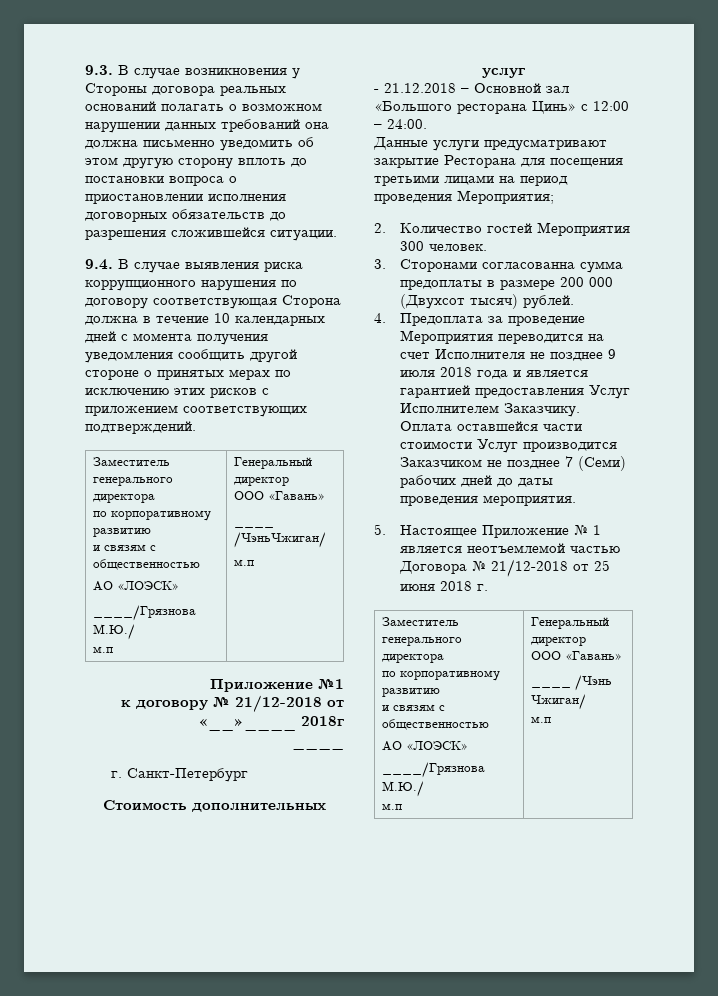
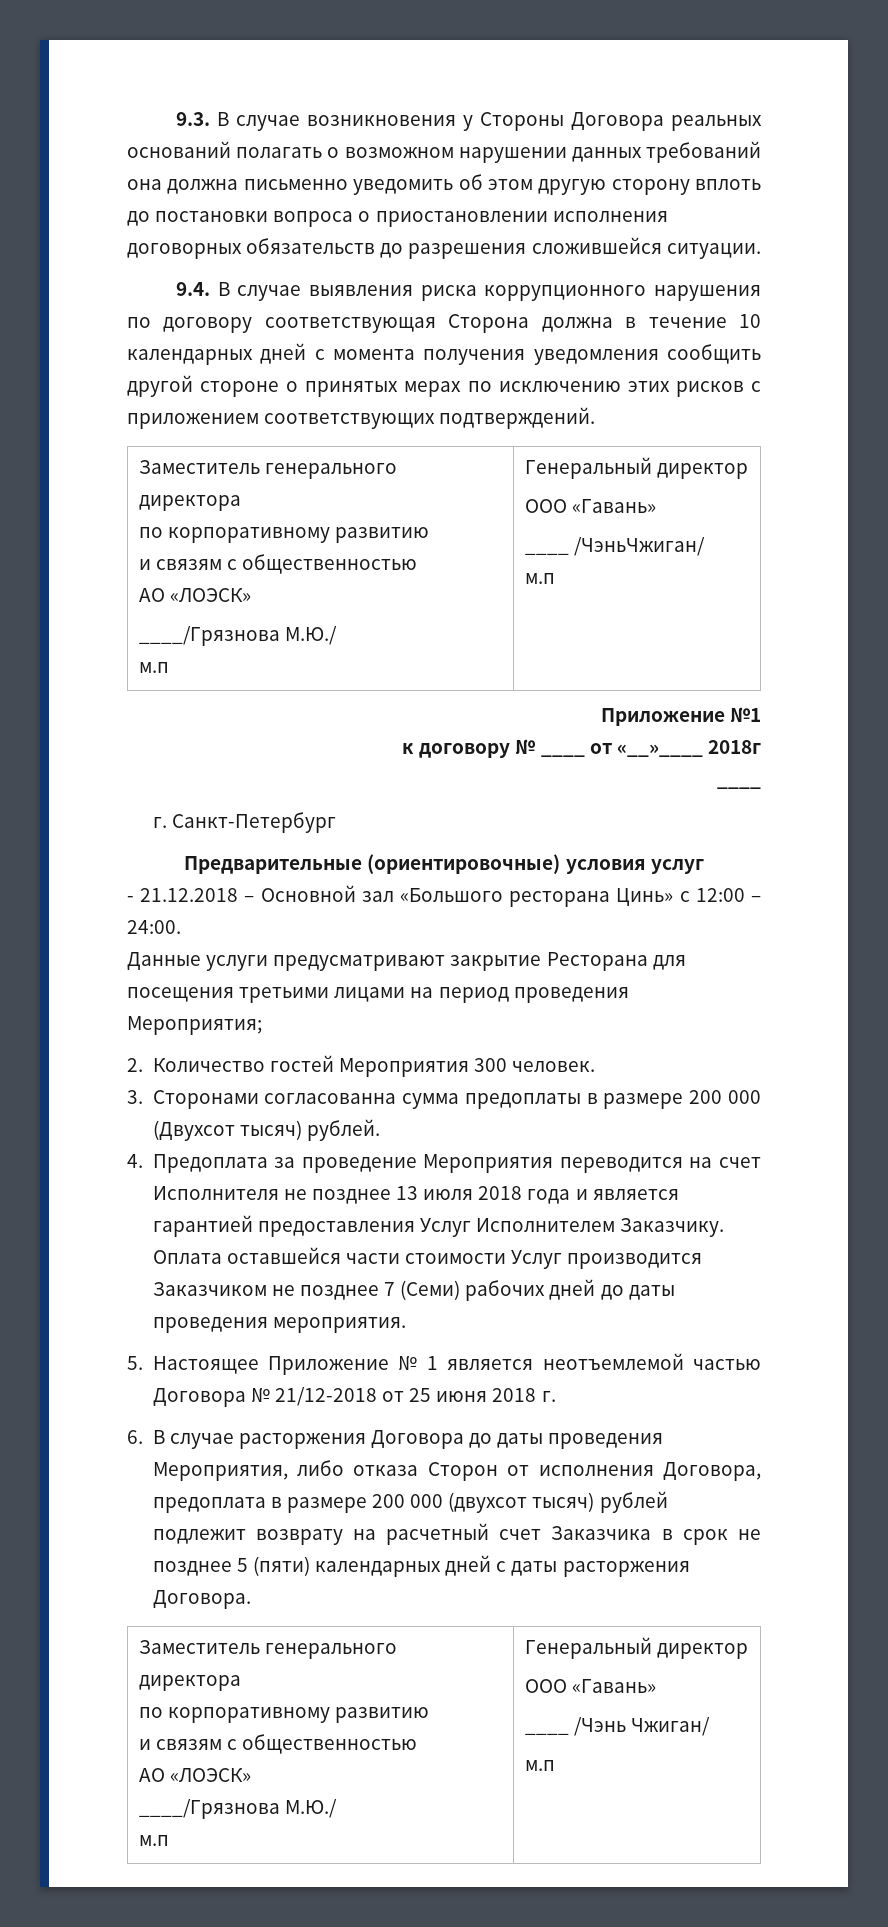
- 9.3. В случае возникновения у Стороны договора реальных оснований полагать о возможном нарушении данных требований она должна письменно уведомить об этом другую сторону вплоть до постановки вопроса о приостановлении исполнения договорных обязательств до разрешения сложившейся ситуации.
+ 9.3. В случае возникновения у Стороны Договора реальных оснований полагать о возможном нарушении данных требований она должна письменно уведомить об этом другую сторону вплоть до постановки вопроса о приостановлении исполнения договорных обязательств до разрешения сложившейся ситуации.
- к договору № 21/12-2018 от «__»____ 2018г
+ к договору № ____ от «__»____ 2018г
- Стоимость дополнительных услуг
+ Предварительные (ориентировочные) условия услуг
- 4. Предоплата за проведение Мероприятия переводится на счет Исполнителя не позднее 9 июля 2018 года и является гарантией предоставления Услуг Исполнителем Заказчику.
+ 4. Предоплата за проведение Мероприятия переводится на счет Исполнителя не позднее 13 июля 2018 года и является гарантией предоставления Услуг Исполнителем Заказчику.
+ 6. В случае расторжения Договора до даты проведения Мероприятия, либо отказа Сторон от исполнения Договора, предоплата в размере 200 000 (двухсот тысяч) рублей подлежит возврату на расчетный счет Заказчика в срок не позднее 5 (пяти) календарных дней с даты расторжения Договора.

